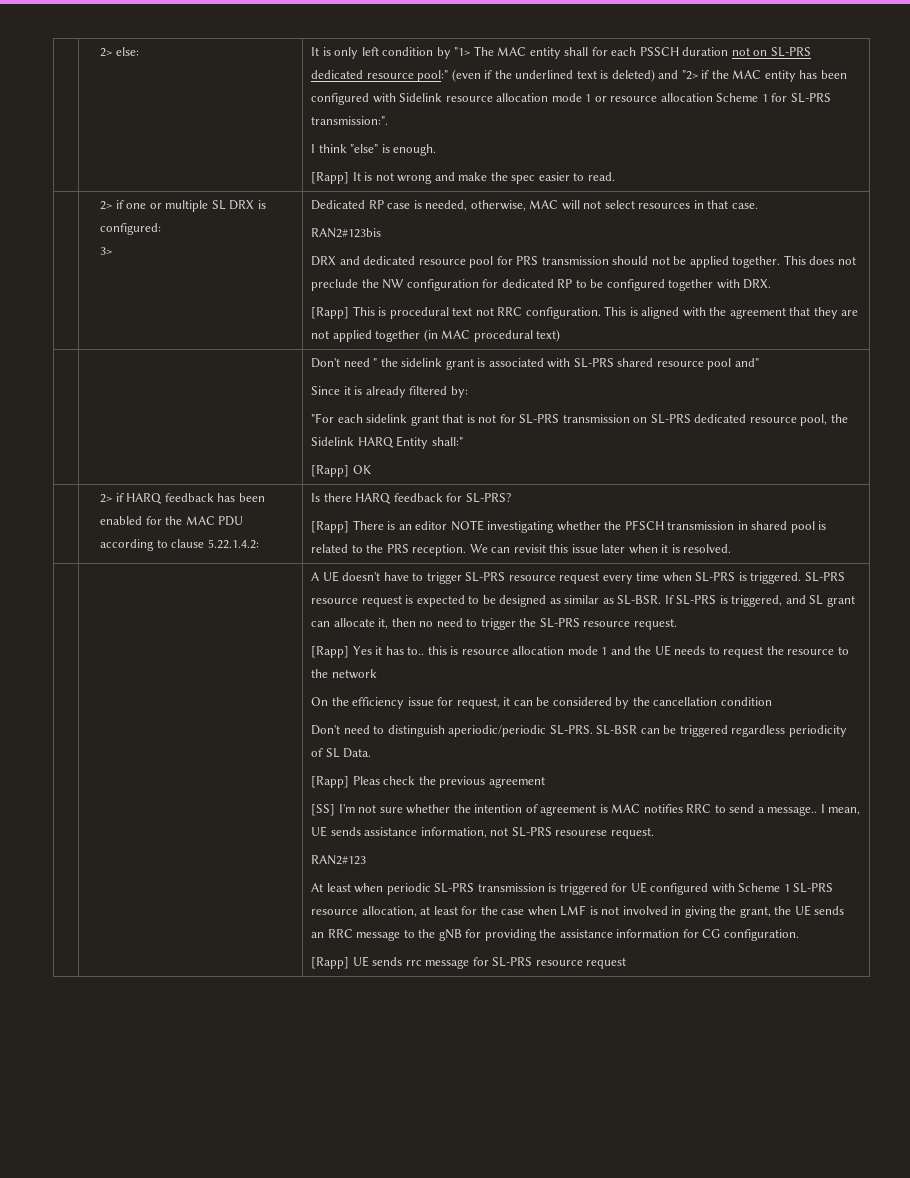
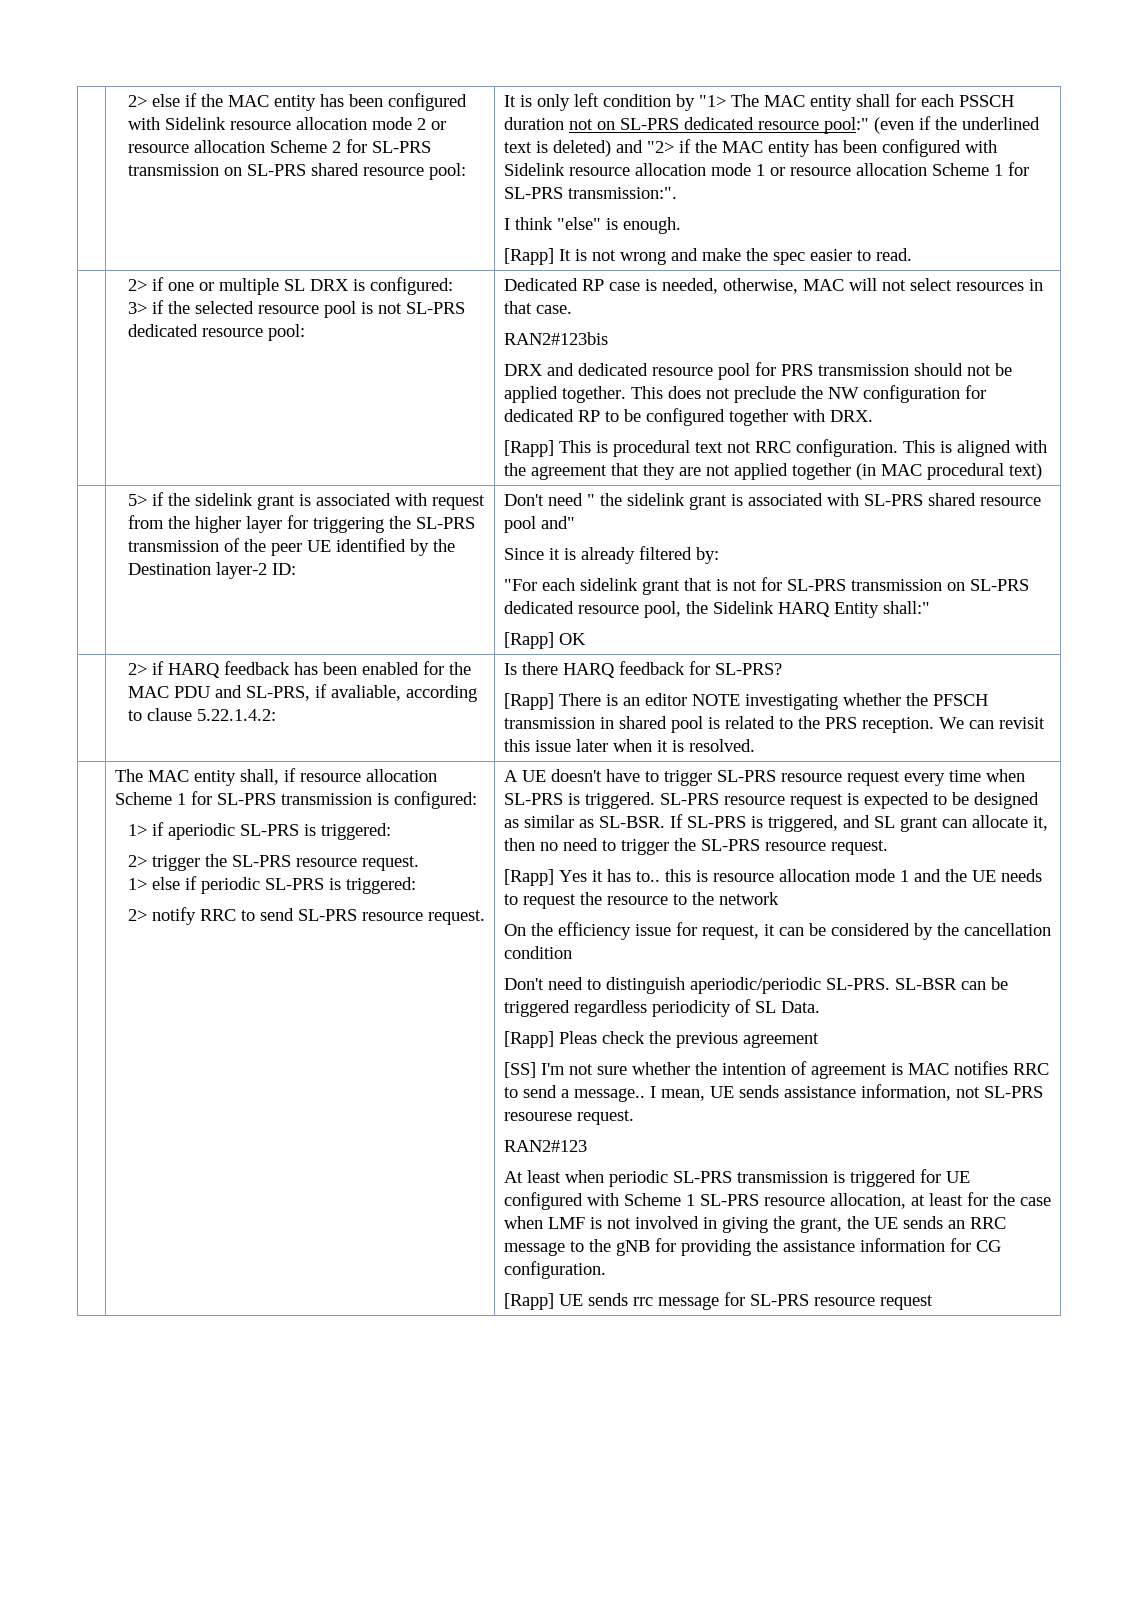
- 2> else:
+ 2> else if the MAC entity has been configured with Sidelink resource allocation mode 2 or resource allocation Scheme 2 for SL-PRS transmission on SL-PRS shared resource pool:
- 3>
+ 3> if the selected resource pool is not SL-PRS dedicated resource pool:
+ 5> if the sidelink grant is associated with request from the higher layer for triggering the SL-PRS transmission of the peer UE identified by the Destination layer-2 ID:
- 2> if HARQ feedback has been enabled for the MAC PDU according to clause 5.22.1.4.2:
+ 2> if HARQ feedback has been enabled for the MAC PDU and SL-PRS, if avaliable, according to clause 5.22.1.4.2:
+ The MAC entity shall, if resource allocation Scheme 1 for SL-PRS transmission is configured:
+ 1> if aperiodic SL-PRS is triggered:
+ 2> trigger the SL-PRS resource request.
+ 1> else if periodic SL-PRS is triggered:
+ 2> notify RRC to send SL-PRS resource request.

